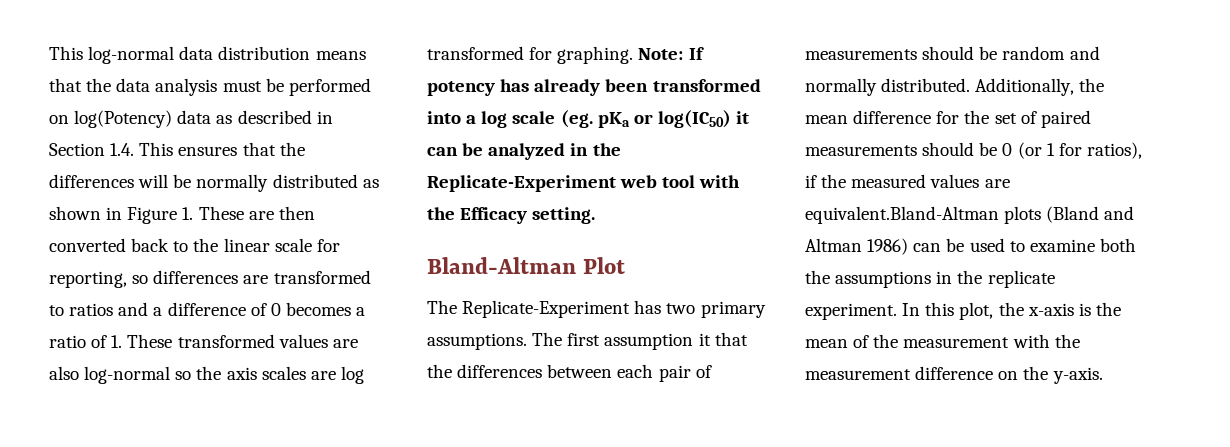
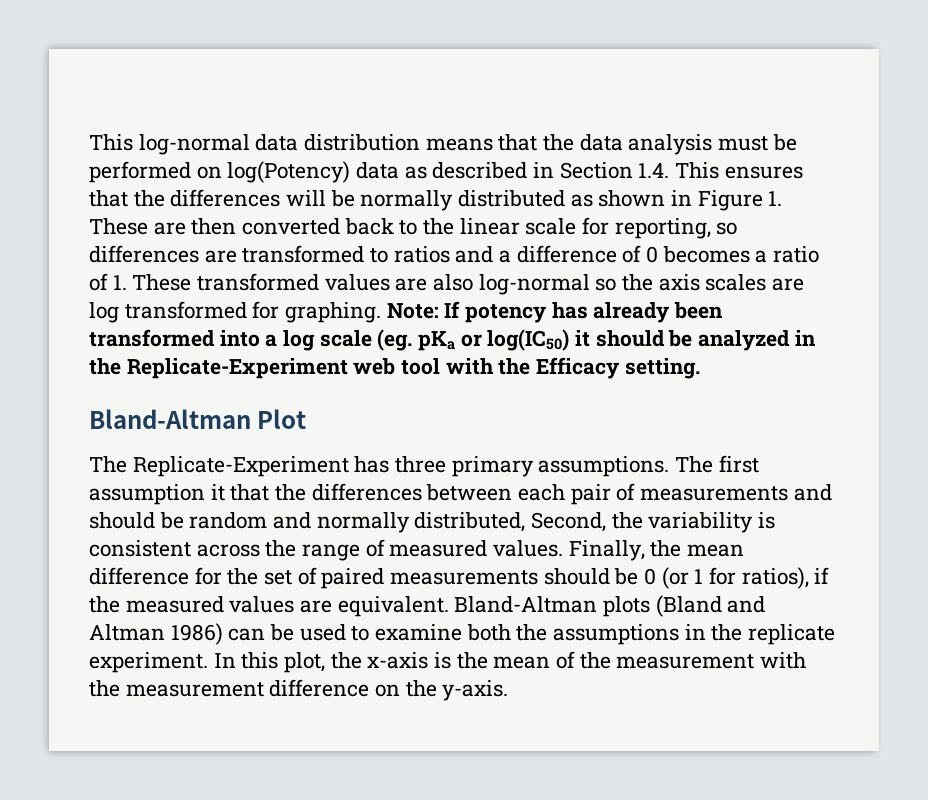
- Note: If potency has already been transformed into a log scale (eg. pKa or log(IC50) it can be analyzed in the Replicate-Experiment web tool with the Efficacy setting.
+ Note: If potency has already been transformed into a log scale (eg. pKa or log(IC50) it should be analyzed in the Replicate-Experiment web tool with the Efficacy setting.
- The Replicate-Experiment has two primary assumptions.
+ The Replicate-Experiment has three primary assumptions.
- The first assumption it that the differences between each pair of measurements should be random and normally distributed. Additionally, the mean difference for the set of paired measurements should be 0 (or 1 for ratios), if the measured values are equivalent.Bland-Altman plots (Bland and Altman 1986) can be used to examine both the assumptions in the replicate experiment.
+ The first assumption it that the differences between each pair of measurements and should be random and normally distributed, Second, the variability is consistent across the range of measured values. Finally, the mean difference for the set of paired measurements should be 0 (or 1 for ratios), if the measured values are equivalent. Bland-Altman plots (Bland and Altman 1986) can be used to examine both the assumptions in the replicate experiment.

